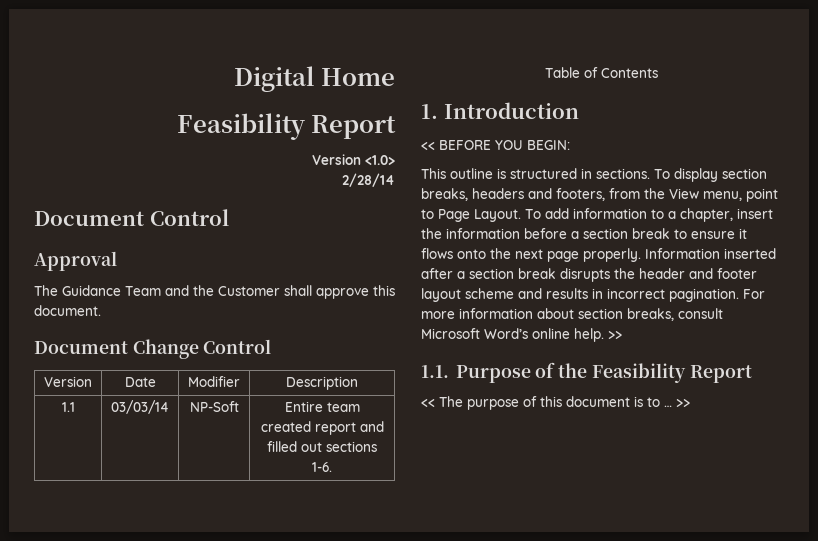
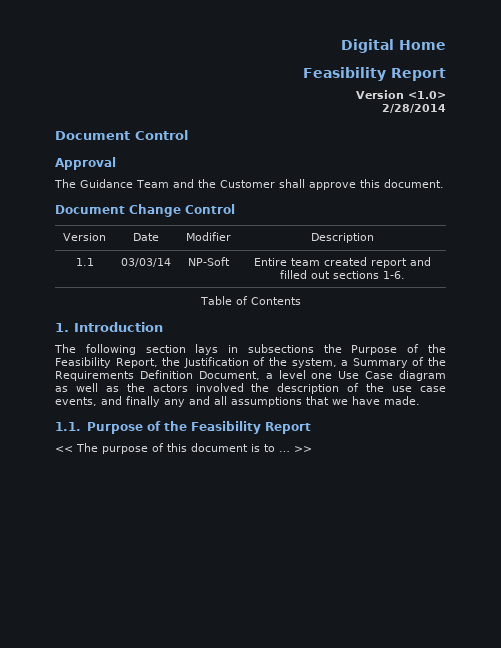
- 2/28/14
+ 2/28/2014
- << BEFORE YOU BEGIN:
- This outline is structured in sections. To display section breaks, headers and footers, from the View menu, point to Page Layout. To add information to a chapter, insert the information before a section break to ensure it flows onto the next page properly. Information inserted after a section break disrupts the header and footer layout scheme and results in incorrect pagination. For more information about section breaks, consult Microsoft Word’s online help. >>
+ The following section lays in subsections the Purpose of the Feasibility Report, the Justification of the system, a Summary of the Requirements Definition Document, a level one Use Case diagram as well as the actors involved the description of the use case events, and finally any and all assumptions that we have made.

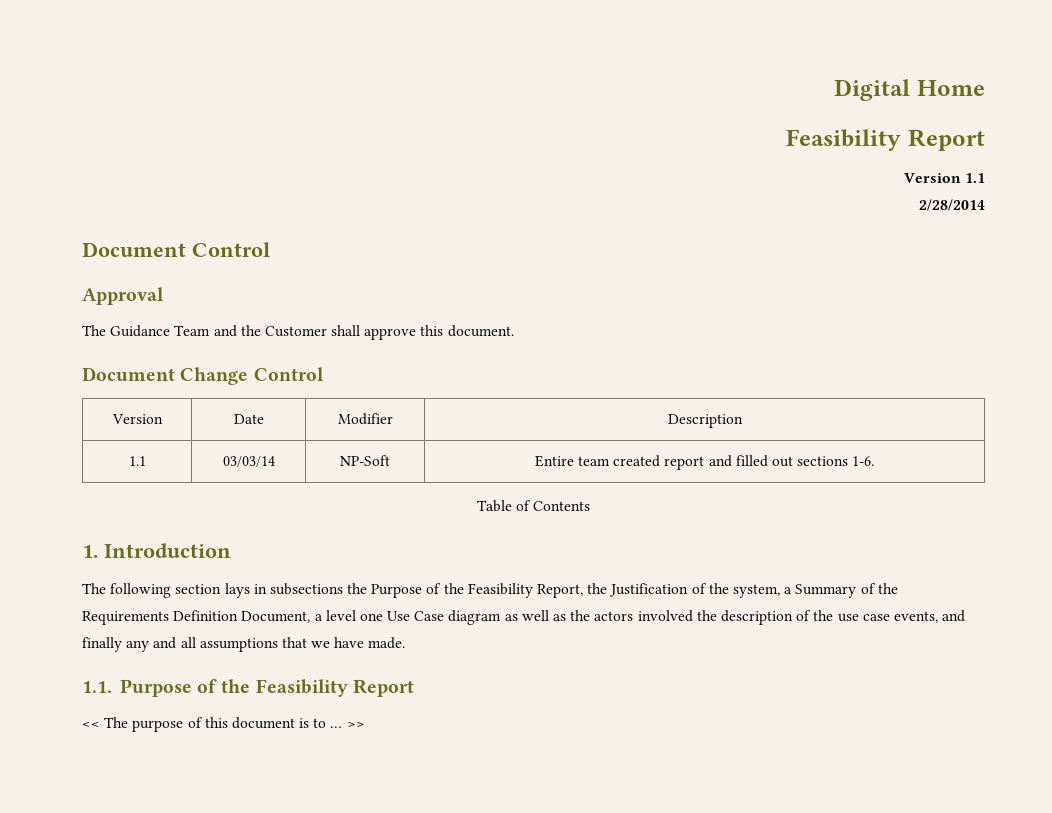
- Version <1.0>
+ Version 1.1

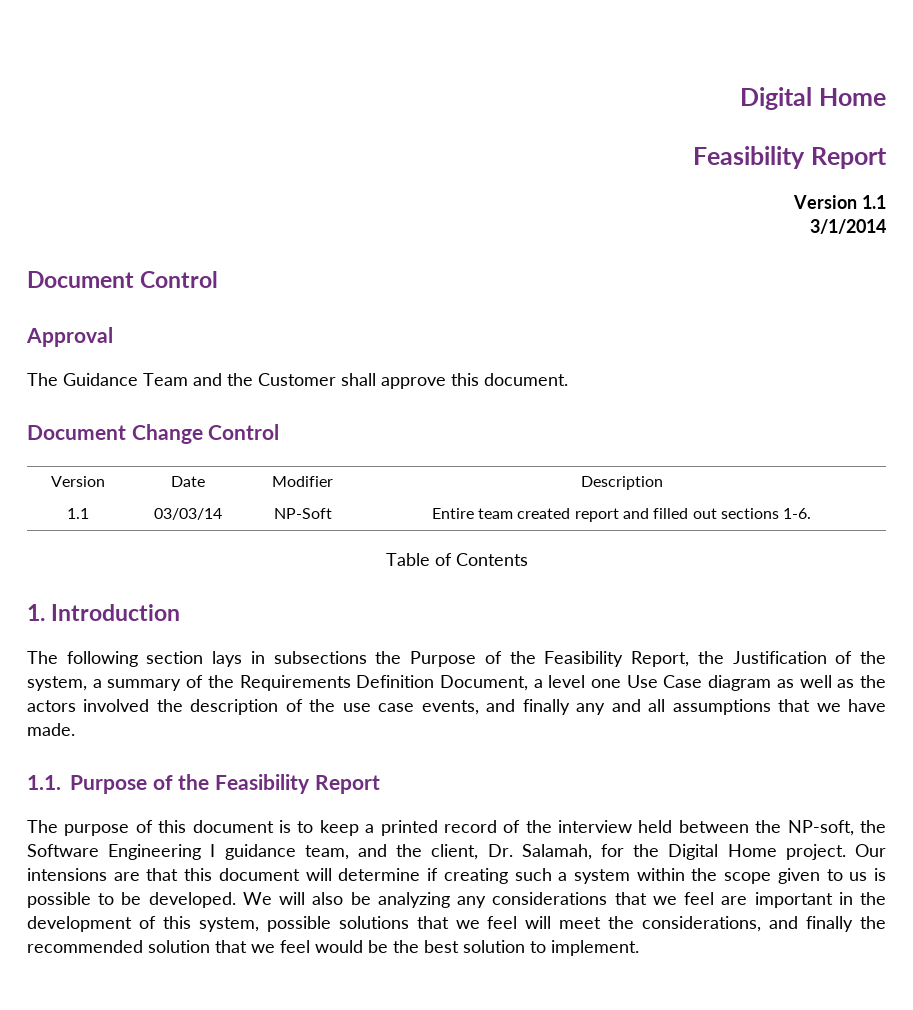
- 2/28/2014
+ 3/1/2014
- The following section lays in subsections the Purpose of the Feasibility Report, the Justification of the system, a Summary of the Requirements Definition Document, a level one Use Case diagram as well as the actors involved the description of the use case events, and finally any and all assumptions that we have made.
+ The following section lays in subsections the Purpose of the Feasibility Report, the Justification of the system, a summary of the Requirements Definition Document, a level one Use Case diagram as well as the actors involved the description of the use case events, and finally any and all assumptions that we have made.
- << The purpose of this document is to … >>
+ The purpose of this document is to keep a printed record of the interview held between the NP-soft, the Software Engineering I guidance team, and the client, Dr. Salamah, for the Digital Home project. Our intensions are that this document will determine if creating such a system within the scope given to us is possible to be developed. We will also be analyzing any considerations that we feel are important in the development of this system, possible solutions that we feel will meet the considerations, and finally the recommended solution that we feel would be the best solution to implement.

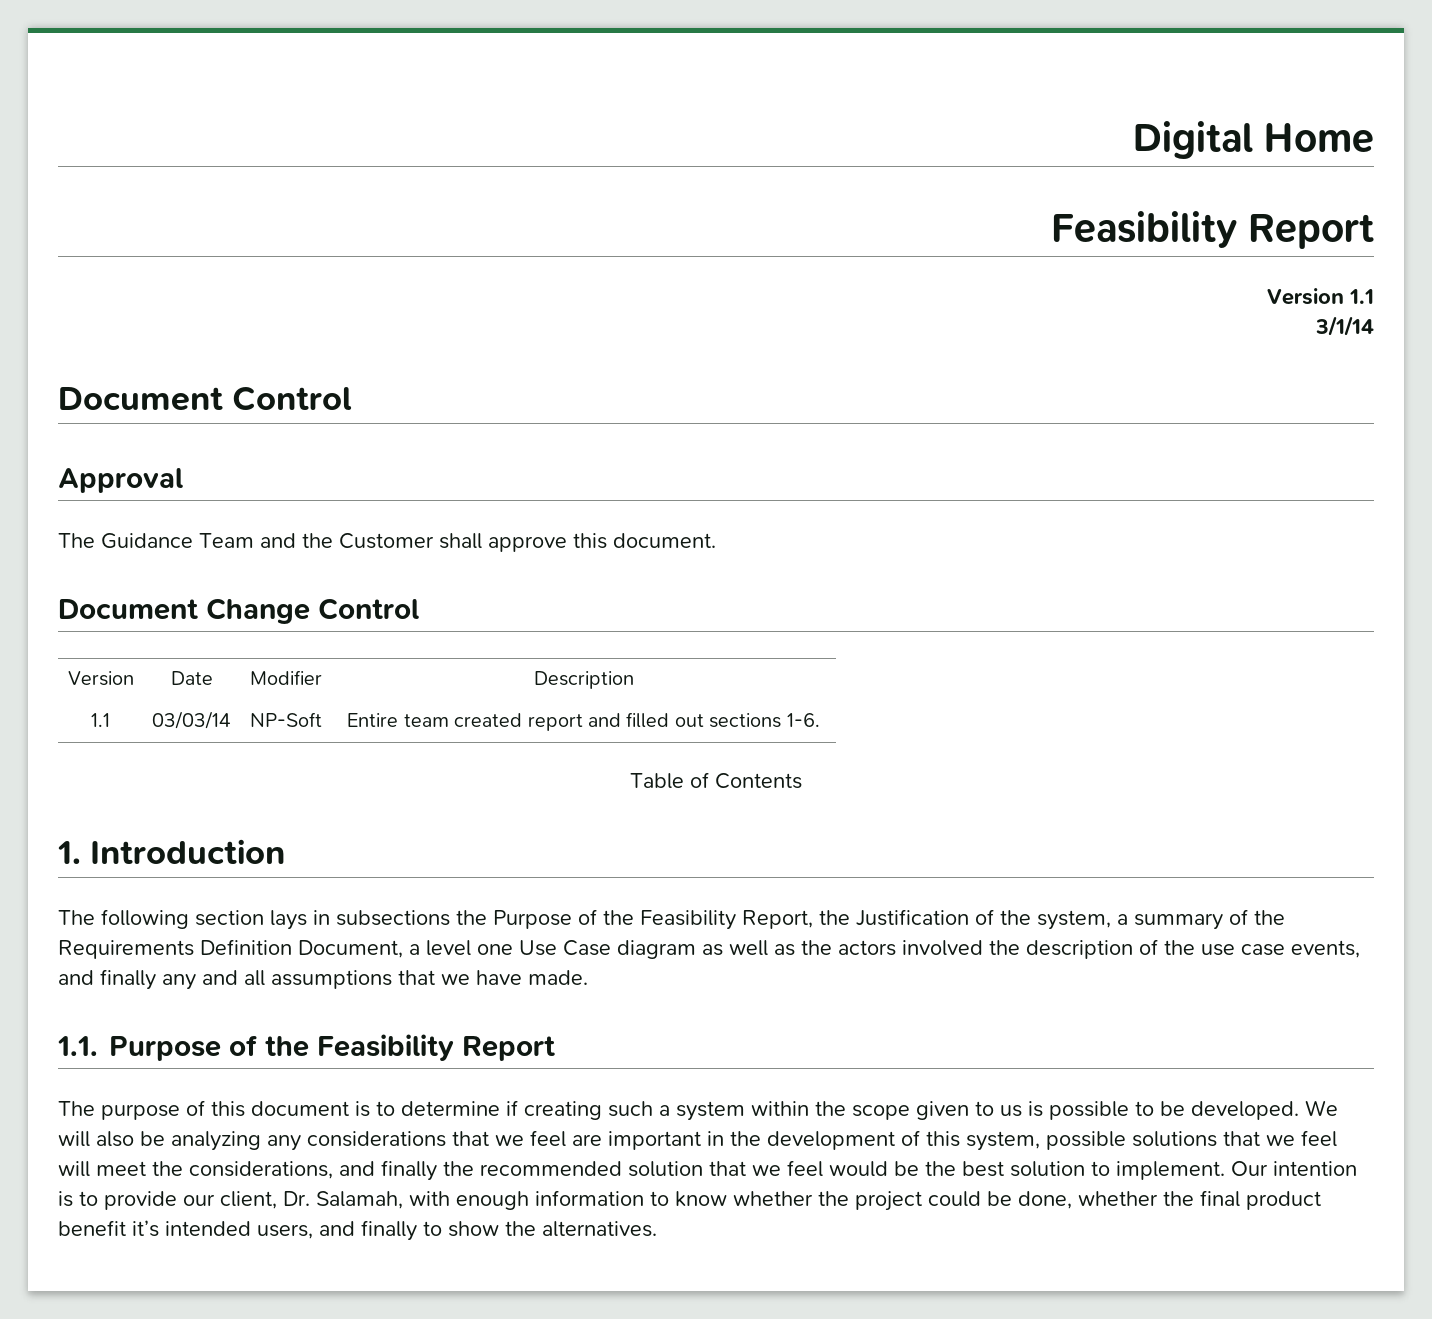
- 3/1/2014
+ 3/1/14
- The purpose of this document is to keep a printed record of the interview held between the NP-soft, the Software Engineering I guidance team, and the client, Dr. Salamah, for the Digital Home project. Our intensions are that this document will determine if creating such a system within the scope given to us is possible to be developed.
+ The purpose of this document is to determine if creating such a system within the scope given to us is possible to be developed.
+ Our intention is to provide our client, Dr. Salamah, with enough information to know whether the project could be done, whether the final product benefit it’s intended users, and finally to show the alternatives.

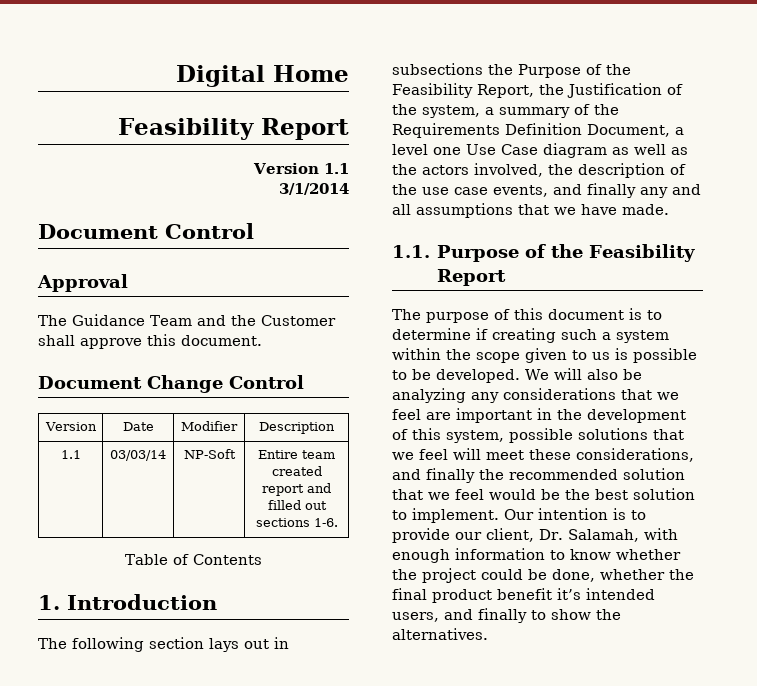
- 3/1/14
+ 3/1/2014
- The following section lays in subsections the Purpose of the Feasibility Report, the Justification of the system, a summary of the Requirements Definition Document, a level one Use Case diagram as well as the actors involved the description of the use case events, and finally any and all assumptions that we have made.
+ The following section lays out in subsections the Purpose of the Feasibility Report, the Justification of the system, a summary of the Requirements Definition Document, a level one Use Case diagram as well as the actors involved, the description of the use case events, and finally any and all assumptions that we have made.
- We will also be analyzing any considerations that we feel are important in the development of this system, possible solutions that we feel will meet the considerations, and finally the recommended solution that we feel would be the best solution to implement.
+ We will also be analyzing any considerations that we feel are important in the development of this system, possible solutions that we feel will meet these considerations, and finally the recommended solution that we feel would be the best solution to implement.

